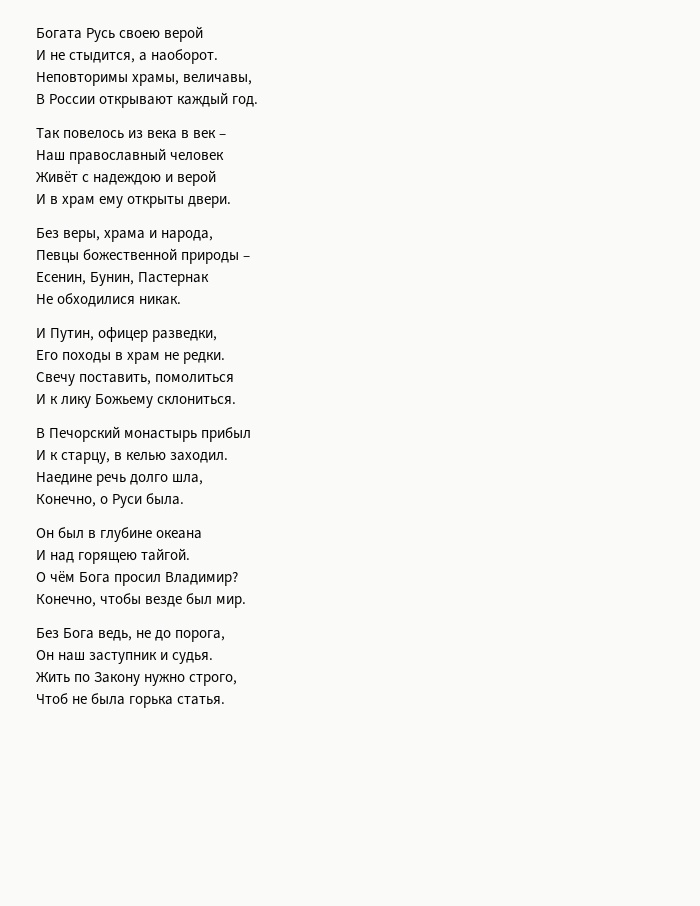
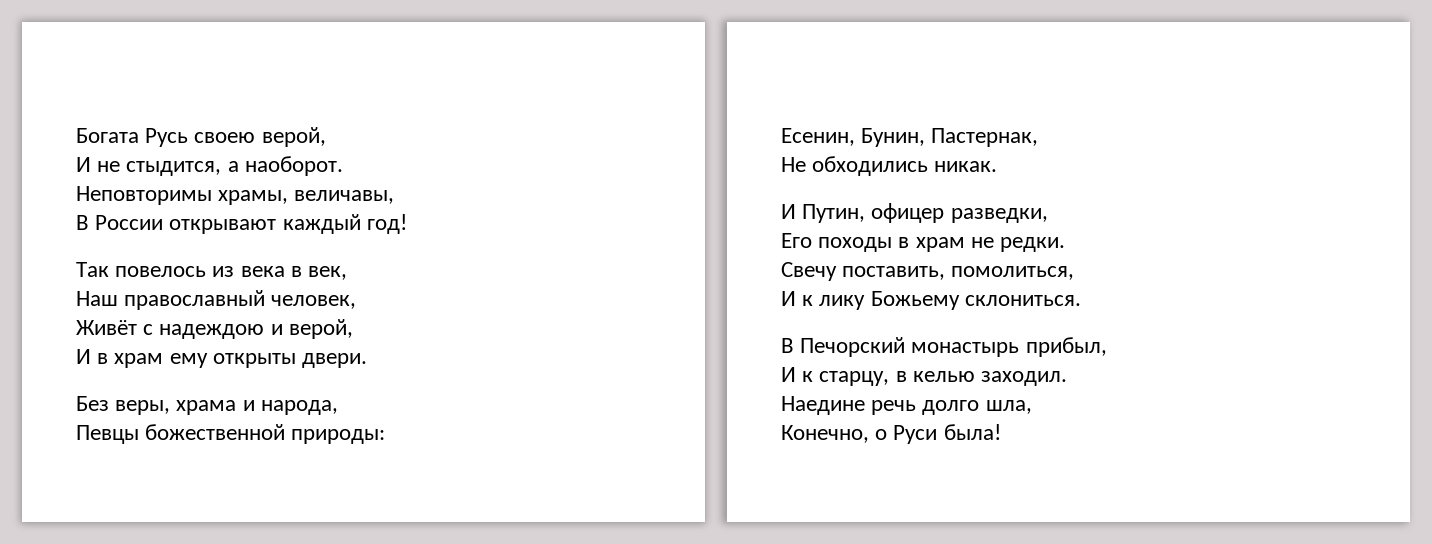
- Богата Русь своею верой
+ Богата Русь своею верой,
- В России открывают каждый год.
+ В России открывают каждый год!
- Так повелось из века в век –
+ Так повелось из века в век,
- Наш православный человек
+ Наш православный человек,
- Живёт с надеждою и верой
+ Живёт с надеждою и верой,
- Певцы божественной природы –
+ Певцы божественной природы:
- Есенин, Бунин, Пастернак
+ Есенин, Бунин, Пастернак,
- Не обходилися никак.
+ Не обходились никак.
- Свечу поставить, помолиться
+ Свечу поставить, помолиться,
- В Печорский монастырь прибыл
+ В Печорский монастырь прибыл,
- Конечно, о Руси была.
- Он был в глубине океана
- И над горящею тайгой.
- О чём Бога просил Владимир?
- Конечно, чтобы везде был мир.
- Без Бога ведь, не до порога,
- Он наш заступник и судья.
- Жить по Закону нужно строго,
- Чтоб не была горька статья.
+ Конечно, о Руси была!

